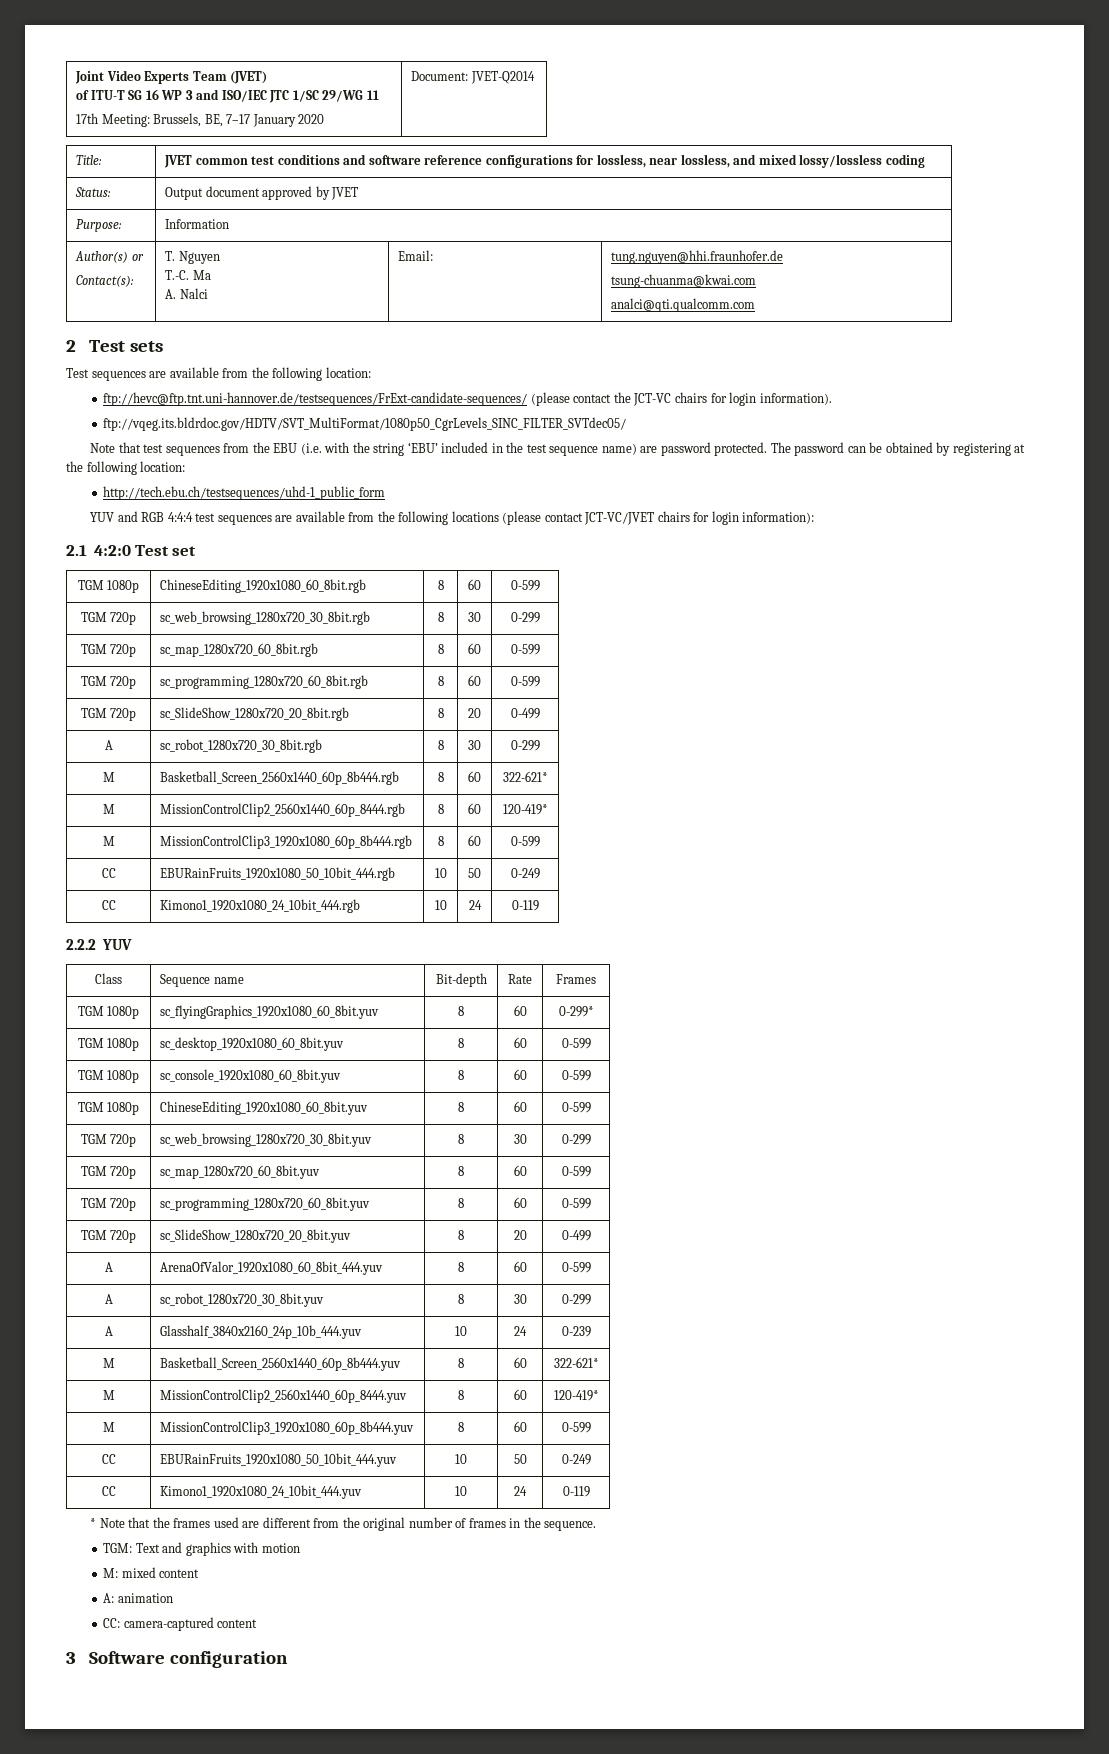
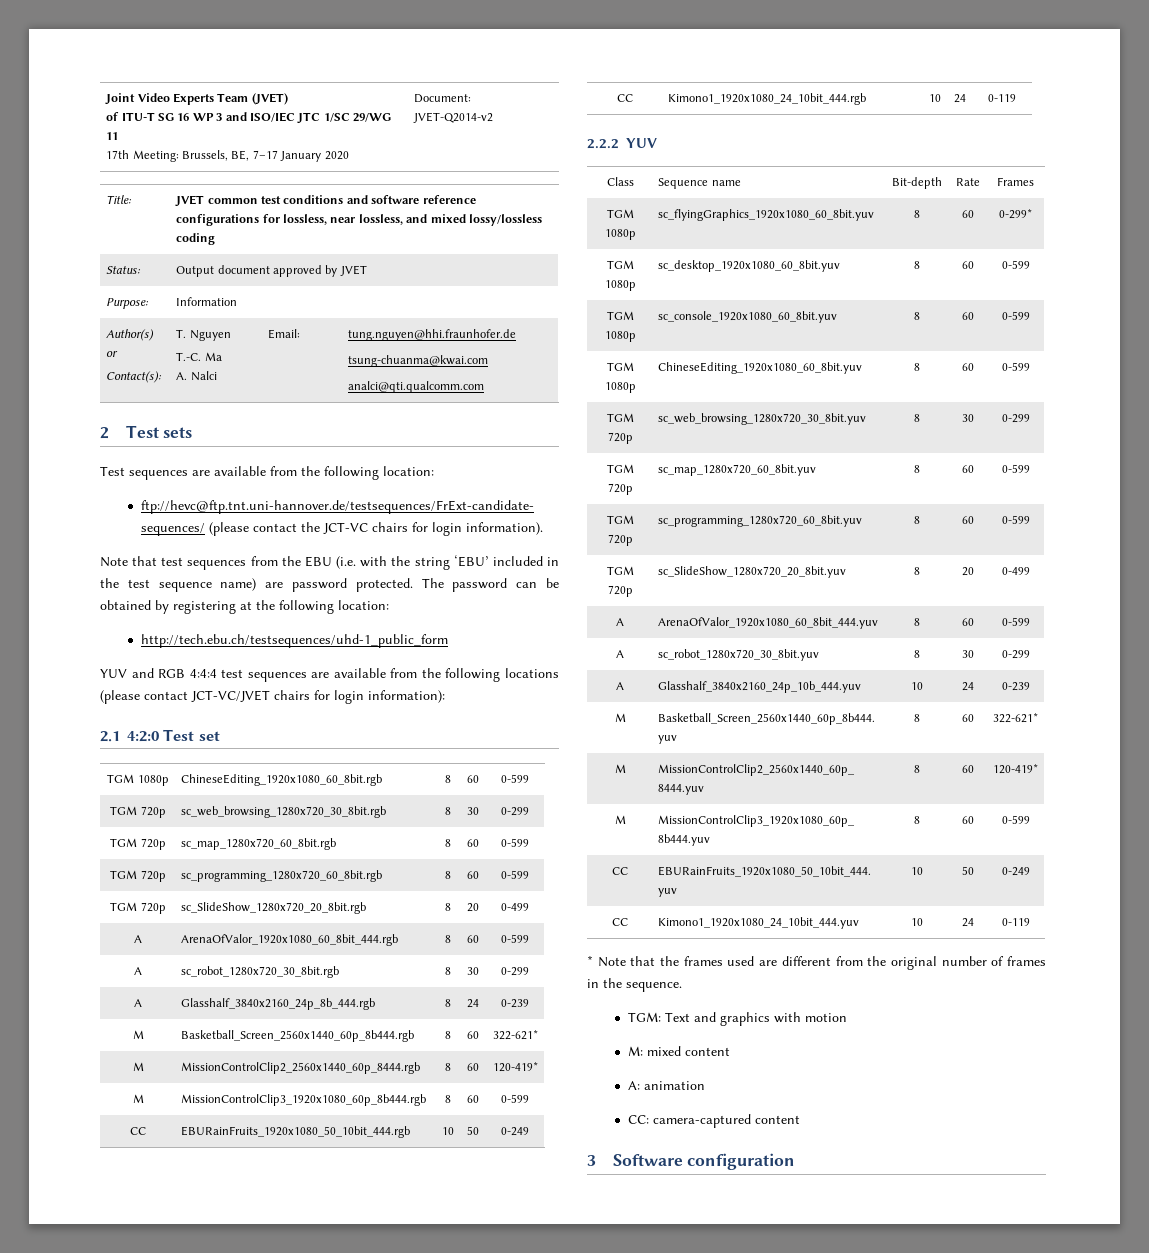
  Joint Video Experts Team (JVET)
  of ITU-T SG 16 WP 3 and ISO/IEC JTC 1/SC 29/WG 11
- 17th Meeting: Brussels, BE, 7–17 January 2020 | Document: JVET-Q2014
+ 17th Meeting: Brussels, BE, 7–17 January 2020 | Document: JVET-Q2014-v2
- ftp://vqeg.its.bldrdoc.gov/HDTV/SVT_MultiFormat/1080p50_CgrLevels_SINC_FILTER_SVTdec05/
+ A | ArenaOfValor_1920x1080_60_8bit_444.rgb | 8 | 60 | 0-599
+ A | Glasshalf_3840x2160_24p_8b_444.rgb | 8 | 24 | 0-239

